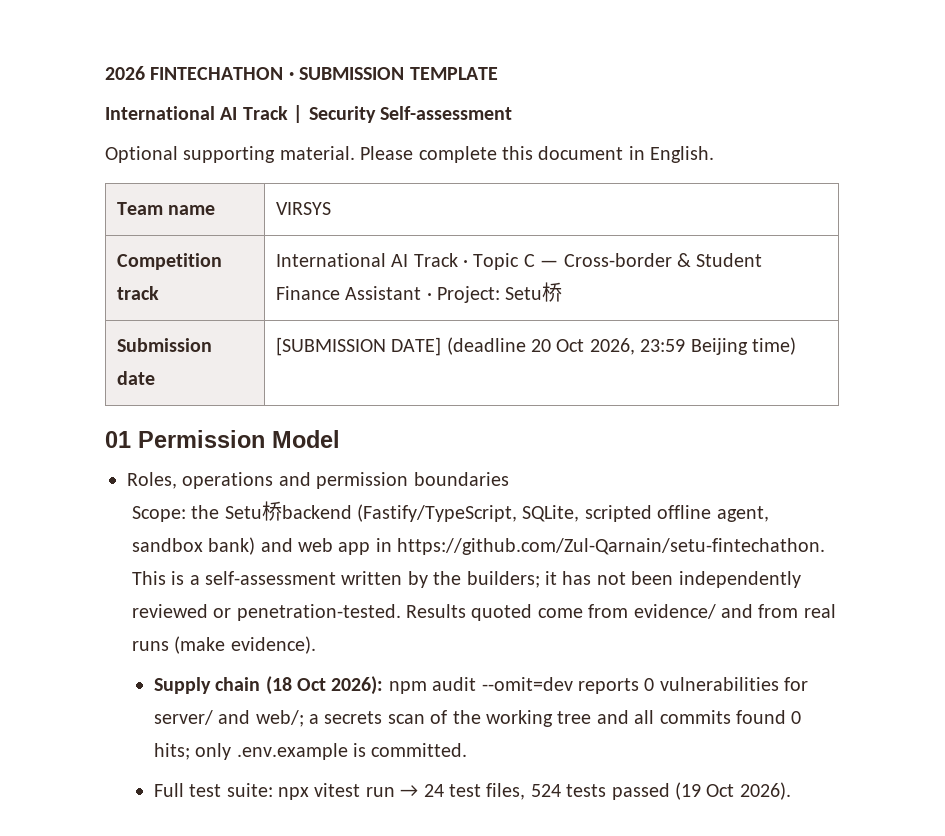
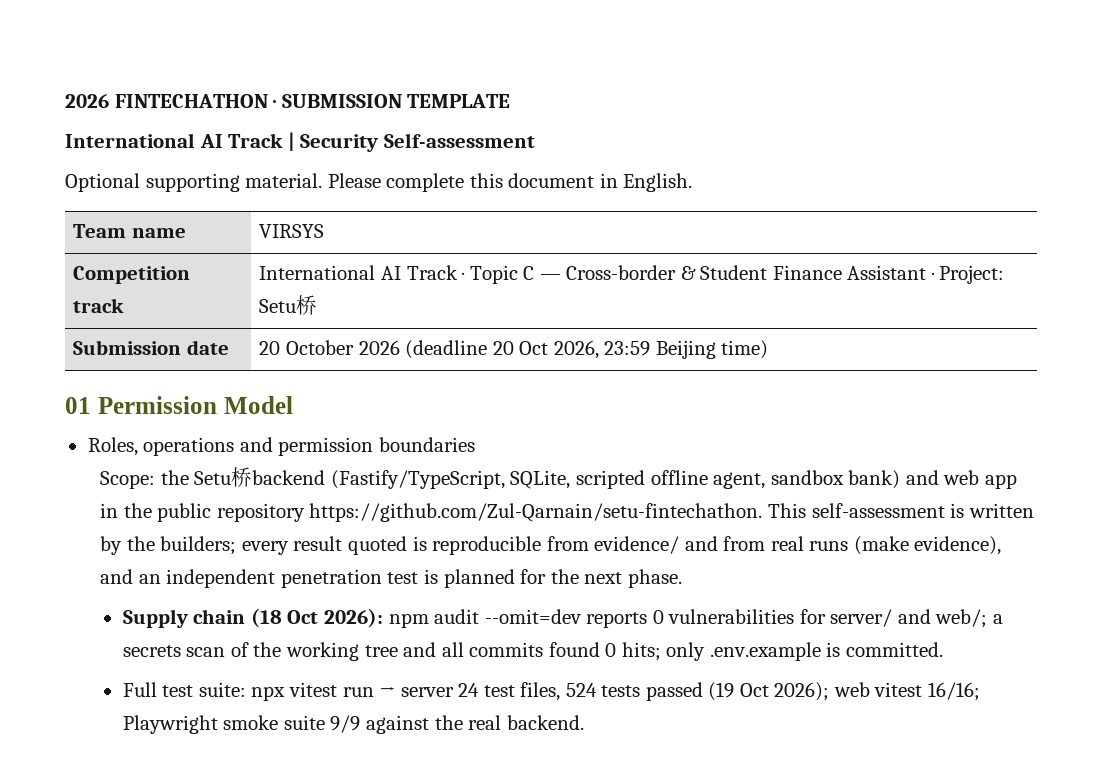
- Submission date | [SUBMISSION DATE] (deadline 20 Oct 2026, 23:59 Beijing time)
+ Submission date | 20 October 2026 (deadline 20 Oct 2026, 23:59 Beijing time)
- Scope: the Setu桥backend (Fastify/TypeScript, SQLite, scripted offline agent, sandbox bank) and web app in https://github.com/Zul-Qarnain/setu-fintechathon. This is a self-assessment written by the builders; it has not been independently reviewed or penetration-tested. Results quoted come from evidence/ and from real runs (make evidence).
+ Scope: the Setu桥backend (Fastify/TypeScript, SQLite, scripted offline agent, sandbox bank) and web app in the public repository https://github.com/Zul-Qarnain/setu-fintechathon. This self-assessment is written by the builders; every result quoted is reproducible from evidence/ and from real runs (make evidence), and an independent penetration test is planned for the next phase.
- Full test suite: npx vitest run → 24 test files, 524 tests passed (19 Oct 2026).
+ Full test suite: npx vitest run → server 24 test files, 524 tests passed (19 Oct 2026); web vitest 16/16; Playwright smoke suite 9/9 against the real backend.

